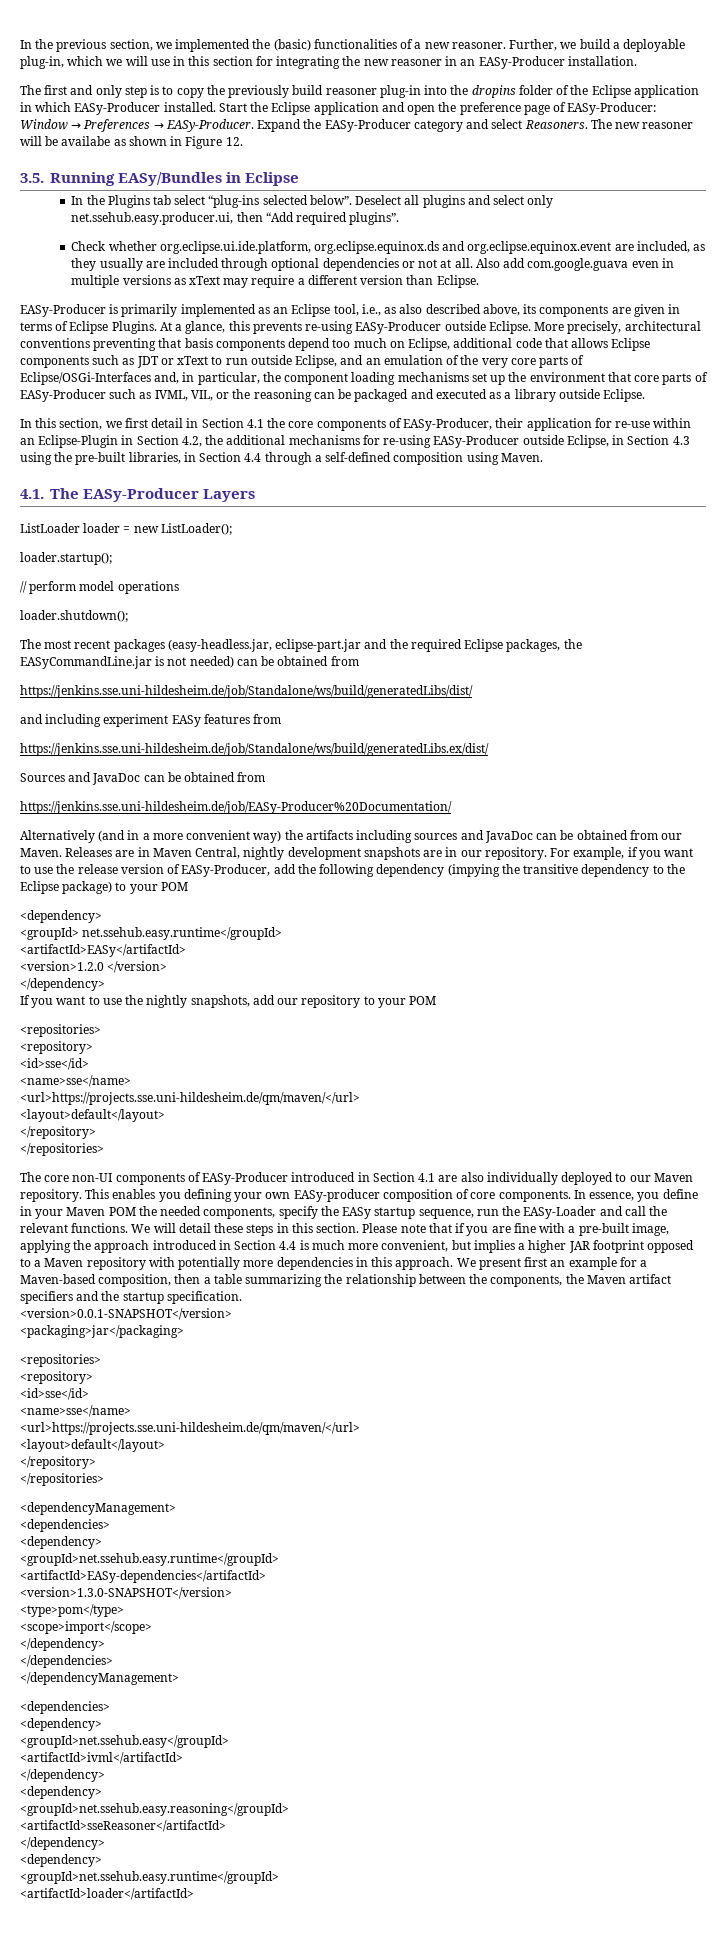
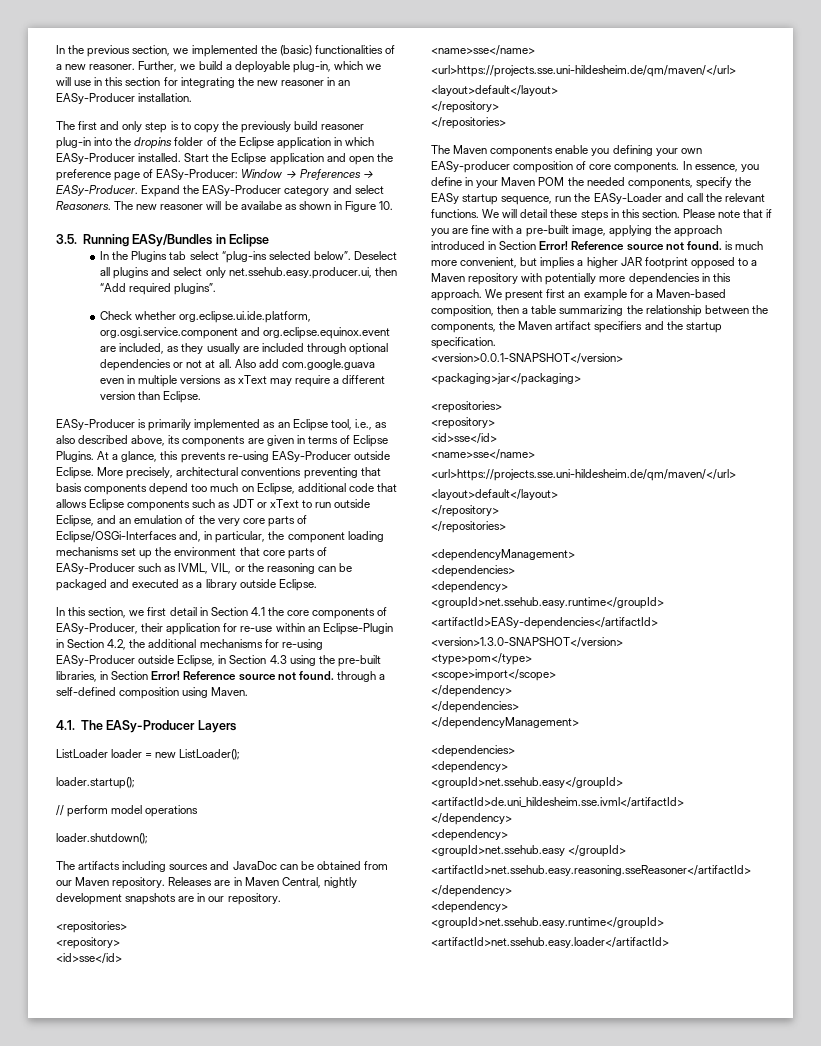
- The new reasoner will be availabe as shown in Figure 12.
+ The new reasoner will be availabe as shown in Figure 10.
- Check whether org.eclipse.ui.ide.platform, org.eclipse.equinox.ds and org.eclipse.equinox.event are included, as they usually are included through optional dependencies or not at all.
+ Check whether org.eclipse.ui.ide.platform, org.osgi.service.component and org.eclipse.equinox.event are included, as they usually are included through optional dependencies or not at all.
- In this section, we first detail in Section 4.1 the core components of EASy-Producer, their application for re-use within an Eclipse-Plugin in Section 4.2, the additional mechanisms for re-using EASy-Producer outside Eclipse, in Section 4.3 using the pre-built libraries, in Section 4.4 through a self-defined composition using Maven.
+ In this section, we first detail in Section 4.1 the core components of EASy-Producer, their application for re-use within an Eclipse-Plugin in Section 4.2, the additional mechanisms for re-using EASy-Producer outside Eclipse, in Section 4.3 using the pre-built libraries, in Section Error! Reference source not found. through a self-defined composition using Maven.
- The most recent packages (easy-headless.jar, eclipse-part.jar and the required Eclipse packages, the EASyCommandLine.jar is not needed) can be obtained from
- https://jenkins.sse.uni-hildesheim.de/job/Standalone/ws/build/generatedLibs/dist/
- and including experiment EASy features from
- https://jenkins.sse.uni-hildesheim.de/job/Standalone/ws/build/generatedLibs.ex/dist/
- Sources and JavaDoc can be obtained from
- https://jenkins.sse.uni-hildesheim.de/job/EASy-Producer%20Documentation/
- Alternatively (and in a more convenient way) the artifacts including sources and JavaDoc can be obtained from our Maven.
+ The artifacts including sources and JavaDoc can be obtained from our Maven repository.
- For example, if you want to use the release version of EASy-Producer, add the following dependency (impying the transitive dependency to the Eclipse package) to your POM
- <dependency>
- <groupId> net.ssehub.easy.runtime</groupId>
- <artifactId>EASy</artifactId>
- <version>1.2.0 </version>
- </dependency>
- If you want to use the nightly snapshots, add our repository to your POM
- The core non-UI components of EASy-Producer introduced in Section 4.1 are also individually deployed to our Maven repository. This enables you defining your own EASy-producer composition of core components.
+ The Maven components enable you defining your own EASy-producer composition of core components.
- Please note that if you are fine with a pre-built image, applying the approach introduced in Section 4.4 is much more convenient, but implies a higher JAR footprint opposed to a Maven repository with potentially more dependencies in this approach.
+ Please note that if you are fine with a pre-built image, applying the approach introduced in Section Error! Reference source not found. is much more convenient, but implies a higher JAR footprint opposed to a Maven repository with potentially more dependencies in this approach.
- <artifactId>ivml</artifactId>
+ <artifactId>de.uni_hildesheim.sse.ivml</artifactId>
  </dependency>
  <dependency>
- <groupId>net.ssehub.easy.reasoning</groupId>
- <artifactId>sseReasoner</artifactId>
+ <groupId>net.ssehub.easy </groupId>
+ <artifactId>net.ssehub.easy.reasoning.sseReasoner</artifactId>
- <artifactId>loader</artifactId>
+ <artifactId>net.ssehub.easy.loader</artifactId>

